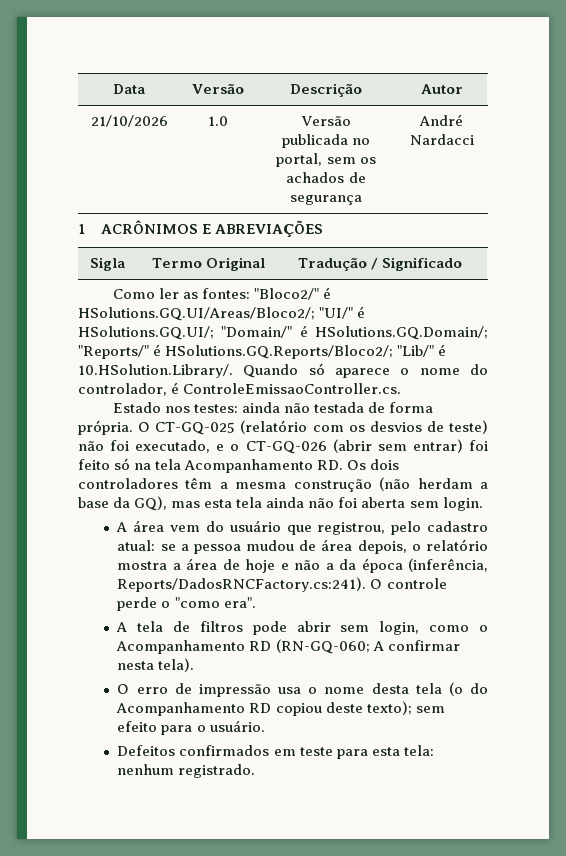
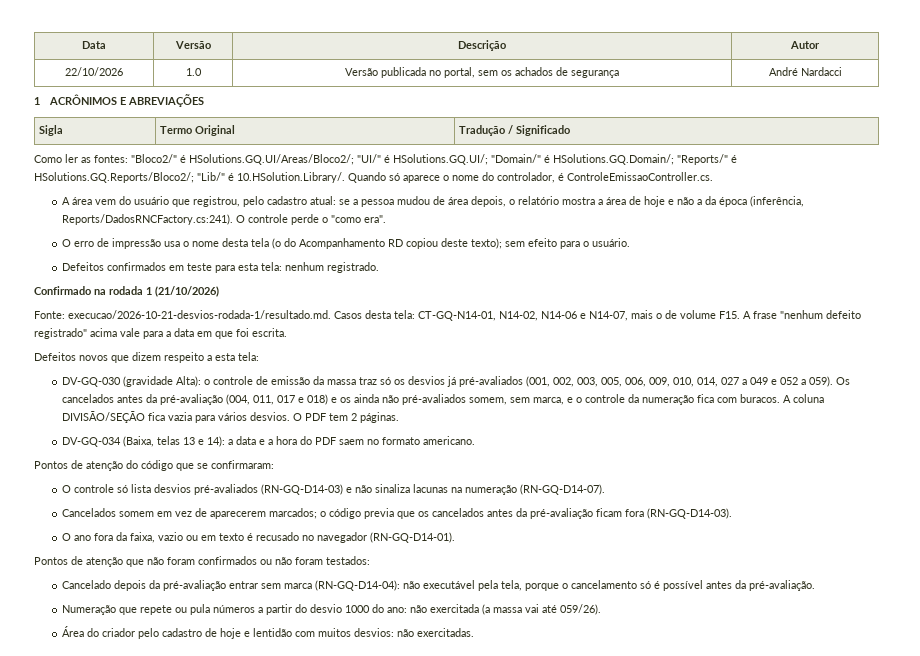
- 21/10/2026 | 1.0 | Versão publicada no portal, sem os achados de segurança | André Nardacci
+ 22/10/2026 | 1.0 | Versão publicada no portal, sem os achados de segurança | André Nardacci
- Estado nos testes: ainda não testada de forma própria. O CT-GQ-025 (relatório com os desvios de teste) não foi executado, e o CT-GQ-026 (abrir sem entrar) foi feito só na tela Acompanhamento RD. Os dois controladores têm a mesma construção (não herdam a base da GQ), mas esta tela ainda não foi aberta sem login.
- A tela de filtros pode abrir sem login, como o Acompanhamento RD (RN-GQ-060; A confirmar nesta tela).
+ Confirmado na rodada 1 (21/10/2026)
+ Fonte: execucao/2026-10-21-desvios-rodada-1/resultado.md. Casos desta tela: CT-GQ-N14-01, N14-02, N14-06 e N14-07, mais o de volume F15. A frase "nenhum defeito registrado" acima vale para a data em que foi escrita.
+ Defeitos novos que dizem respeito a esta tela:
+ DV-GQ-030 (gravidade Alta): o controle de emissão da massa traz só os desvios já pré-avaliados (001, 002, 003, 005, 006, 009, 010, 014, 027 a 049 e 052 a 059). Os cancelados antes da pré-avaliação (004, 011, 017 e 018) e os ainda não pré-avaliados somem, sem marca, e o controle da numeração fica com buracos. A coluna DIVISÃO/SEÇÃO fica vazia para vários desvios. O PDF tem 2 páginas.
+ DV-GQ-034 (Baixa, telas 13 e 14): a data e a hora do PDF saem no formato americano.
+ Pontos de atenção do código que se confirmaram:
+ O controle só lista desvios pré-avaliados (RN-GQ-D14-03) e não sinaliza lacunas na numeração (RN-GQ-D14-07).
+ Cancelados somem em vez de aparecerem marcados; o código previa que os cancelados antes da pré-avaliação ficam fora (RN-GQ-D14-03).
+ O ano fora da faixa, vazio ou em texto é recusado no navegador (RN-GQ-D14-01).
+ Pontos de atenção que não foram confirmados ou não foram testados:
+ Cancelado depois da pré-avaliação entrar sem marca (RN-GQ-D14-04): não executável pela tela, porque o cancelamento só é possível antes da pré-avaliação.
+ Numeração que repete ou pula números a partir do desvio 1000 do ano: não exercitada (a massa vai até 059/26).
+ Área do criador pelo cadastro de hoje e lentidão com muitos desvios: não exercitadas.

